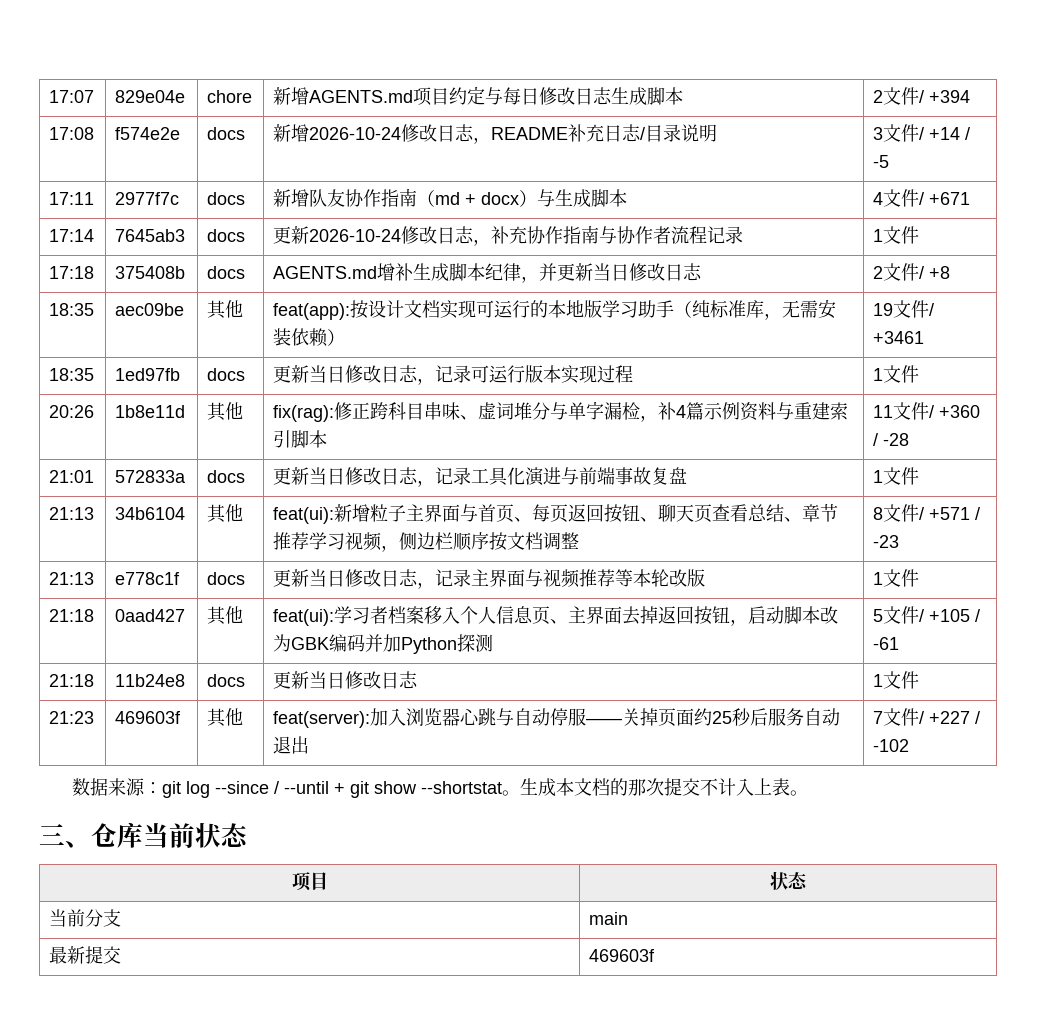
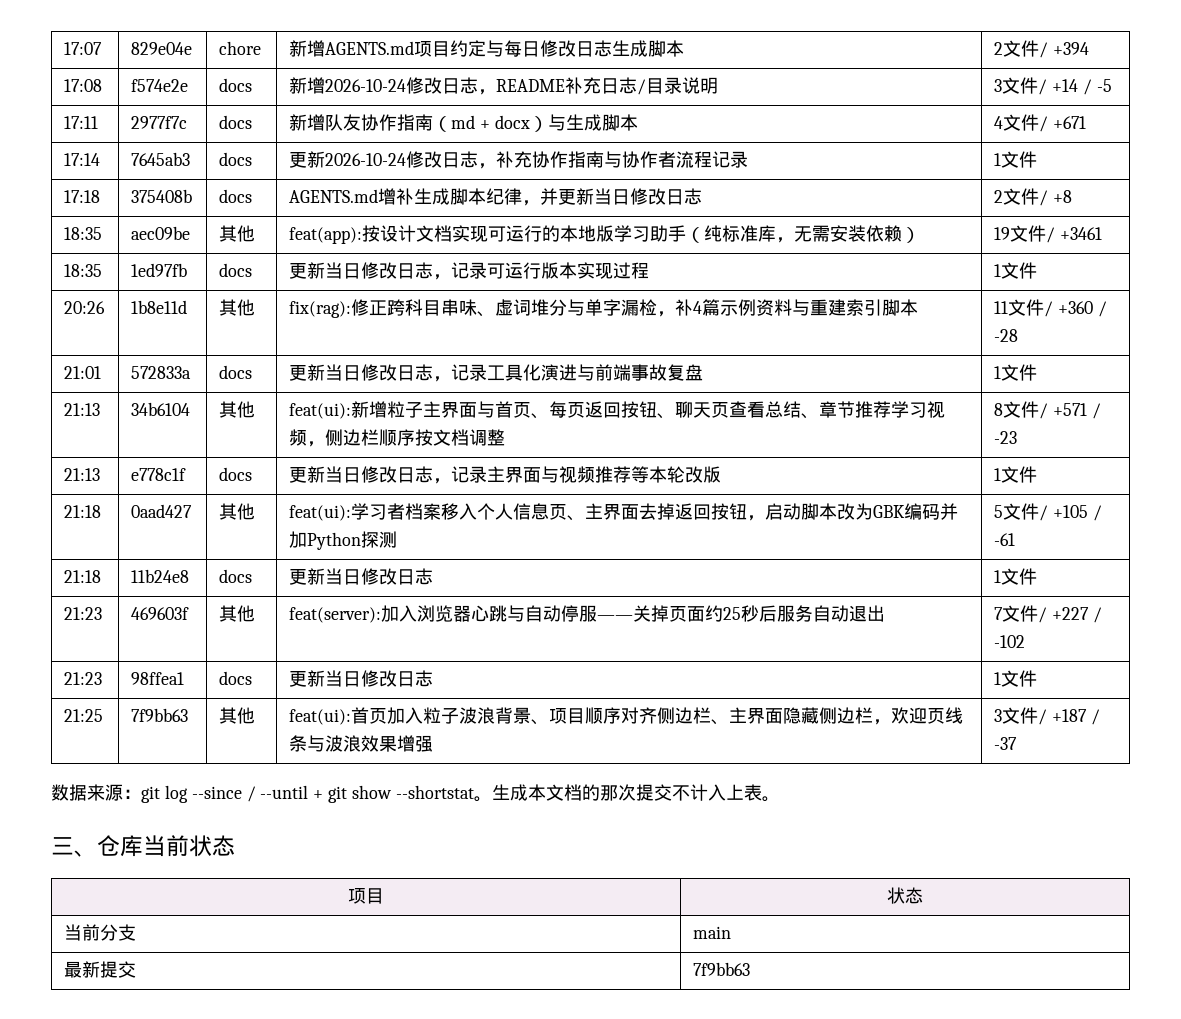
+ 21:23 | 98ffea1 | docs | 更新当日修改日志 | 1文件
+ 21:25 | 7f9bb63 | 其他 | feat(ui):首页加入粒子波浪背景、项目顺序对齐侧边栏、主界面隐藏侧边栏，欢迎页线条与波浪效果增强 | 3文件/ +187 / -37
- 最新提交 | 469603f
+ 最新提交 | 7f9bb63

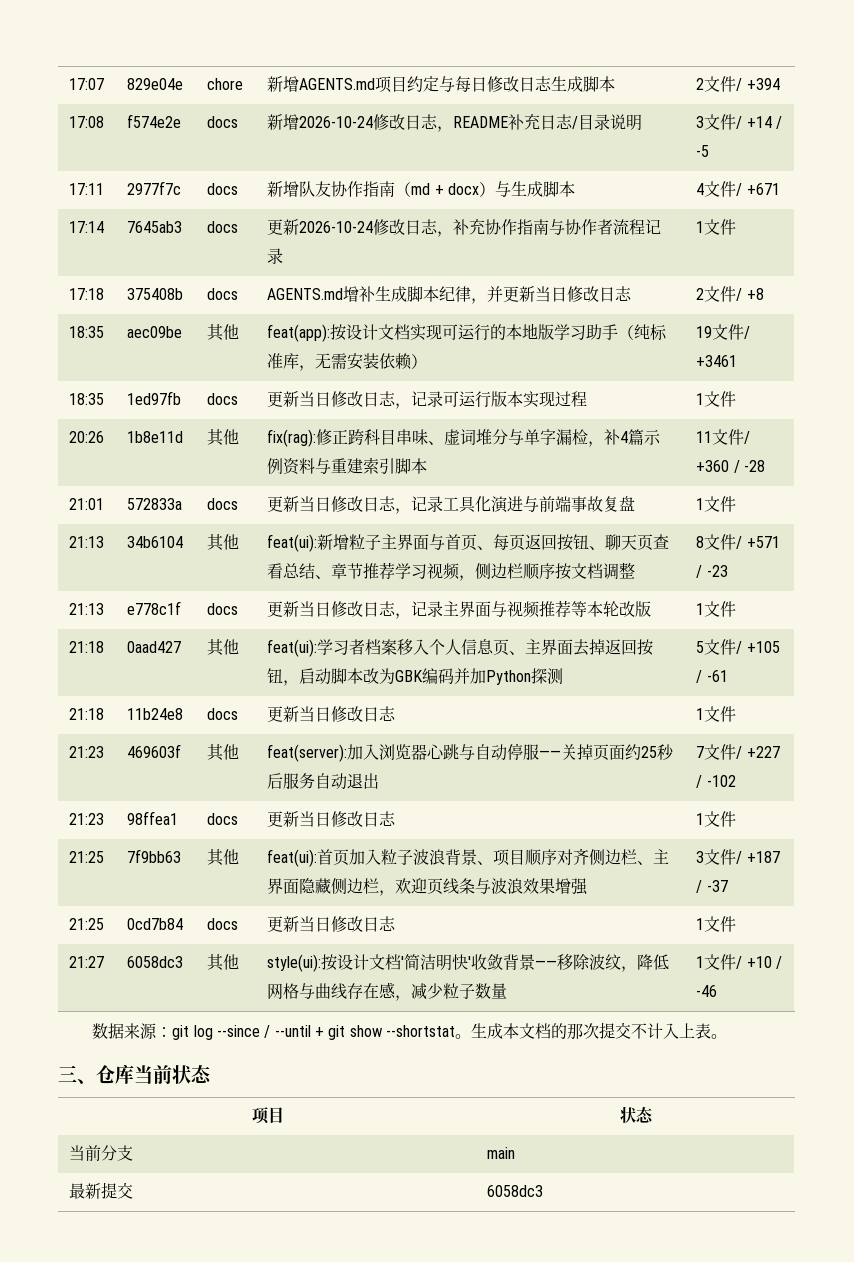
+ 21:25 | 0cd7b84 | docs | 更新当日修改日志 | 1文件
+ 21:27 | 6058dc3 | 其他 | style(ui):按设计文档'简洁明快'收敛背景——移除波纹，降低网格与曲线存在感，减少粒子数量 | 1文件/ +10 / -46
- 最新提交 | 7f9bb63
+ 最新提交 | 6058dc3

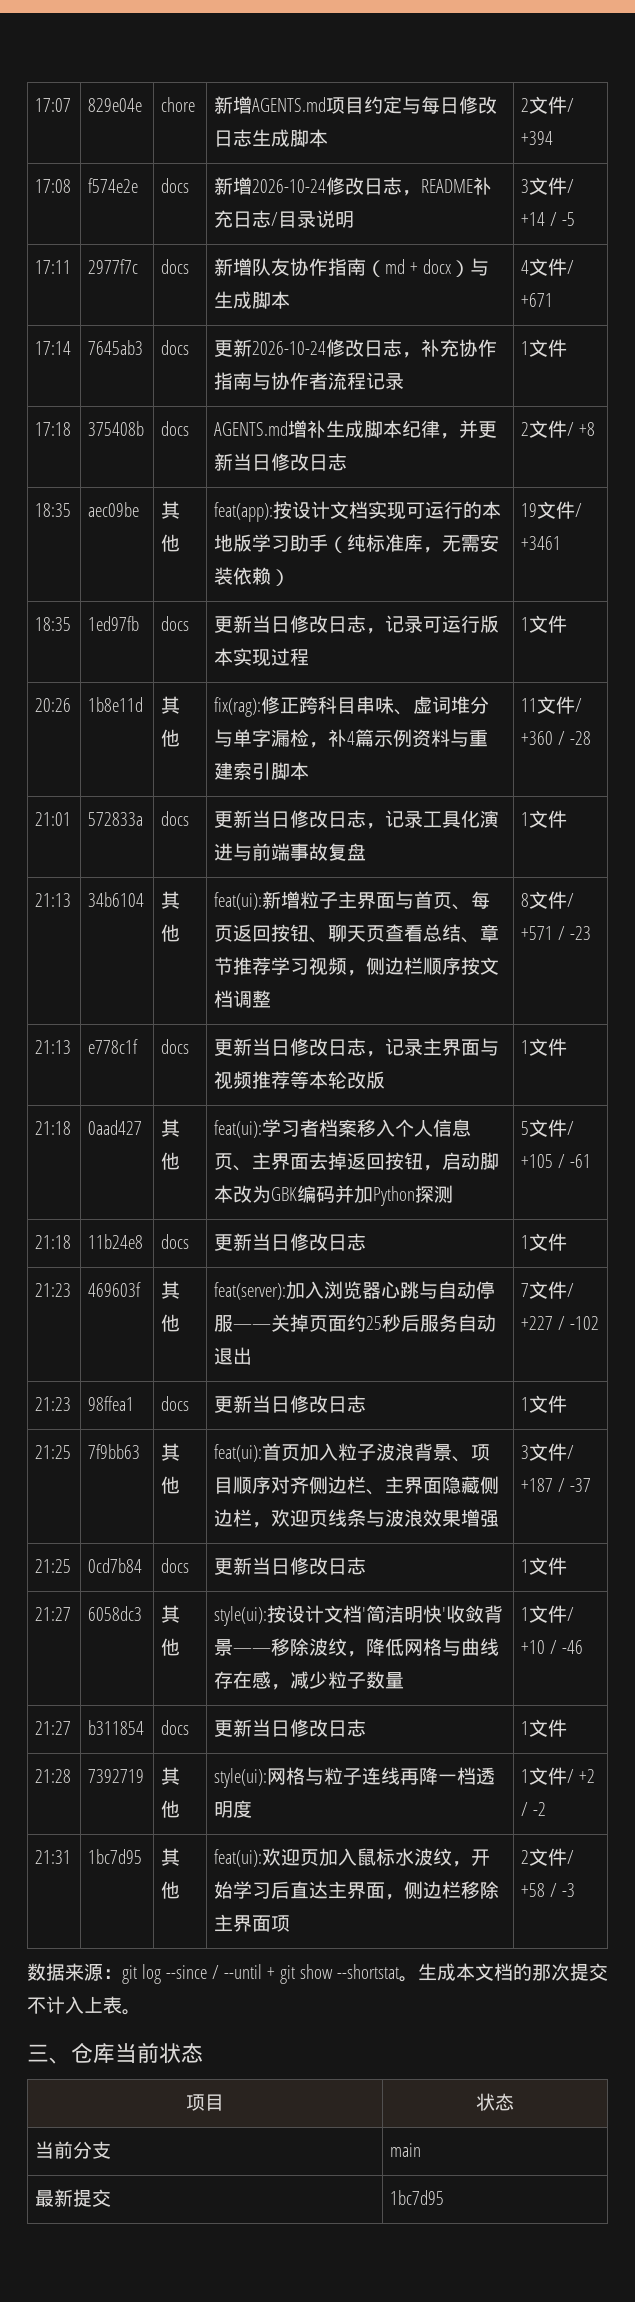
+ 21:27 | b311854 | docs | 更新当日修改日志 | 1文件
+ 21:28 | 7392719 | 其他 | style(ui):网格与粒子连线再降一档透明度 | 1文件/ +2 / -2
+ 21:31 | 1bc7d95 | 其他 | feat(ui):欢迎页加入鼠标水波纹，开始学习后直达主界面，侧边栏移除主界面项 | 2文件/ +58 / -3
- 最新提交 | 6058dc3
+ 最新提交 | 1bc7d95

